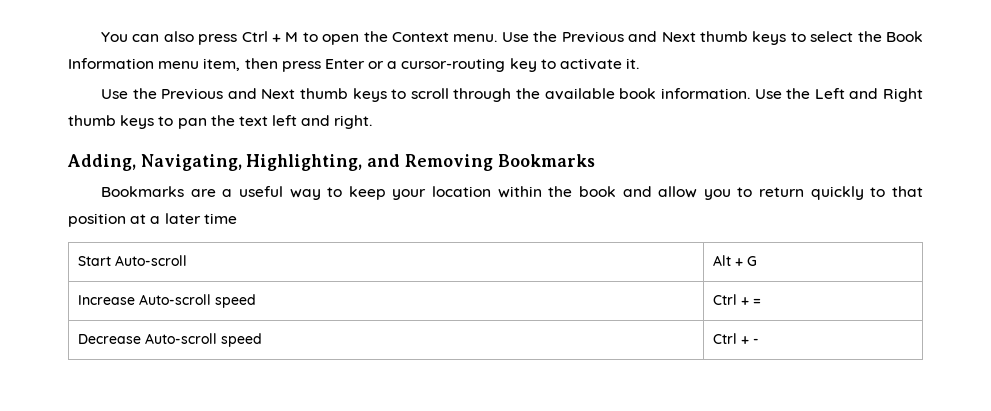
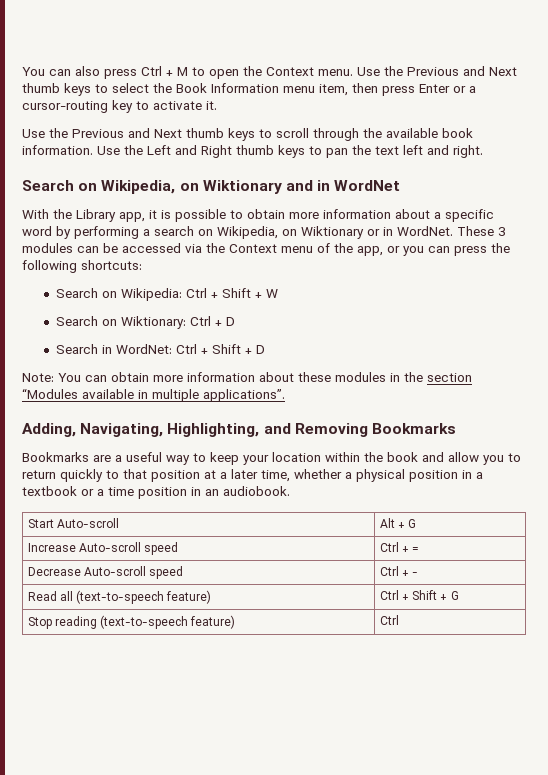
+ Search on Wikipedia, on Wiktionary and in WordNet
+ With the Library app, it is possible to obtain more information about a specific word by performing a search on Wikipedia, on Wiktionary or in WordNet. These 3 modules can be accessed via the Context menu of the app, or you can press the following shortcuts:
+ Search on Wikipedia: Ctrl + Shift + W
+ Search on Wiktionary: Ctrl + D
+ Search in WordNet: Ctrl + Shift + D
+ Note: You can obtain more information about these modules in the section “Modules available in multiple applications”.
- Bookmarks are a useful way to keep your location within the book and allow you to return quickly to that position at a later time
+ Bookmarks are a useful way to keep your location within the book and allow you to return quickly to that position at a later time, whether a physical position in a textbook or a time position in an audiobook.
+ Read all (text-to-speech feature) | Ctrl + Shift + G
+ Stop reading (text-to-speech feature) | Ctrl

